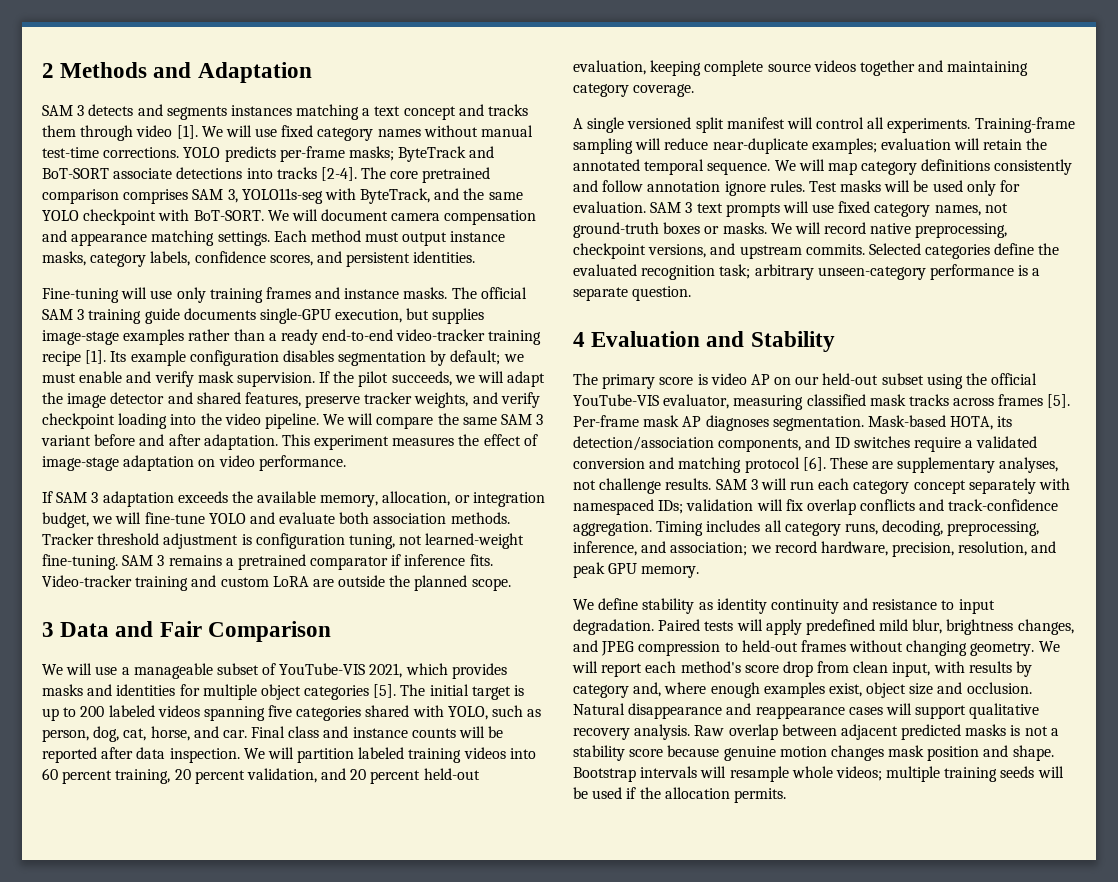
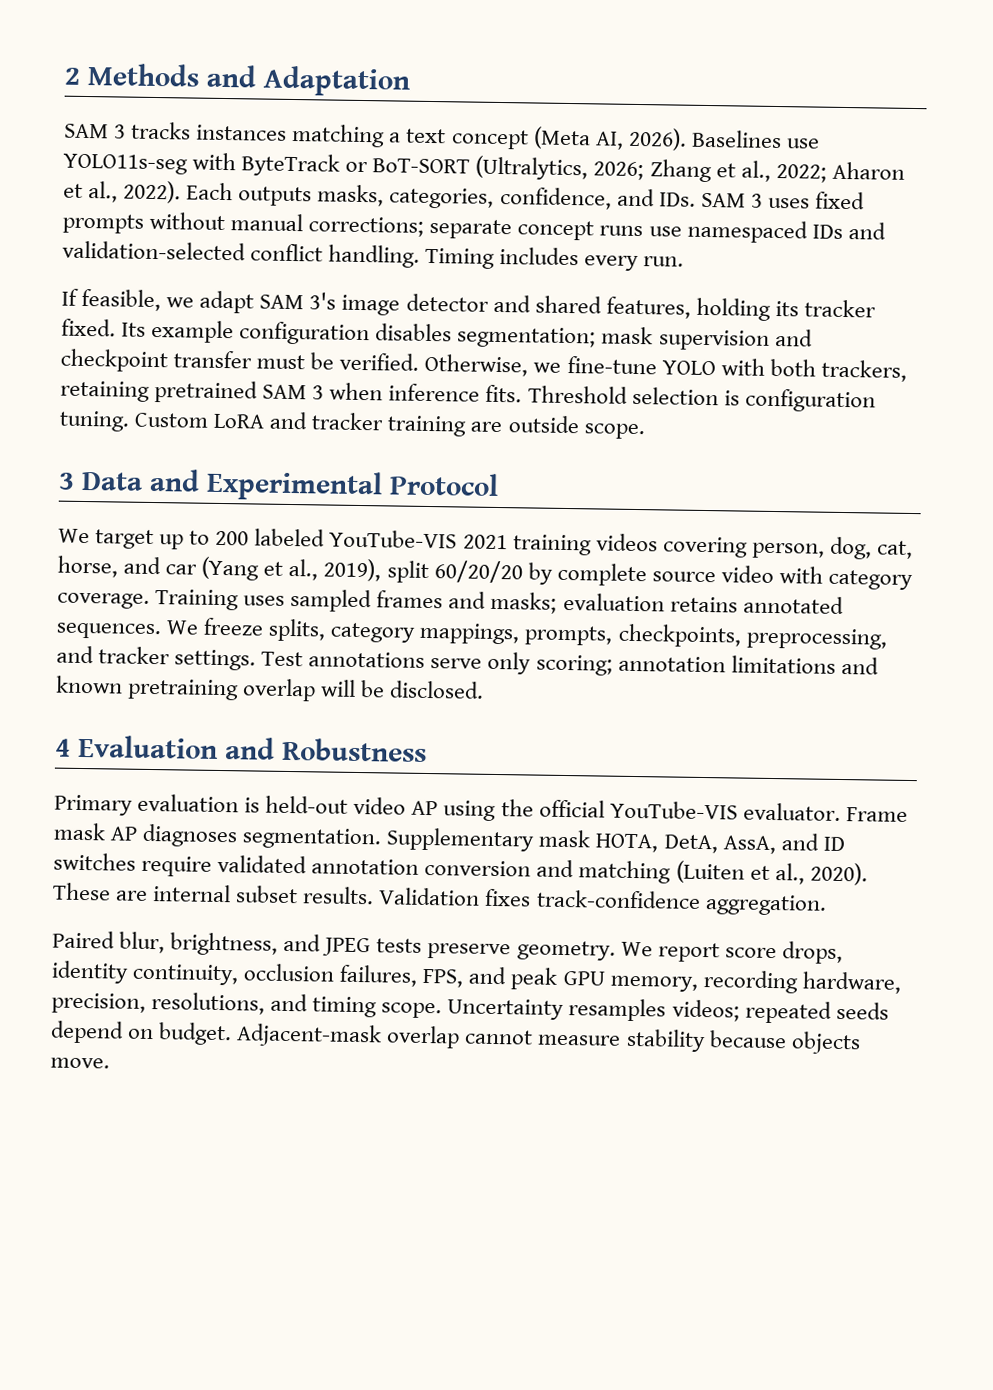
- SAM 3 detects and segments instances matching a text concept and tracks them through video [1]. We will use fixed category names without manual test-time corrections. YOLO predicts per-frame masks; ByteTrack and BoT-SORT associate detections into tracks [2-4]. The core pretrained comparison comprises SAM 3, YOLO11s-seg with ByteTrack, and the same YOLO checkpoint with BoT-SORT. We will document camera compensation and appearance matching settings. Each method must output instance masks, category labels, confidence scores, and persistent identities.
- Fine-tuning will use only training frames and instance masks. The official SAM 3 training guide documents single-GPU execution, but supplies image-stage examples rather than a ready end-to-end video-tracker training recipe [1]. Its example configuration disables segmentation by default; we must enable and verify mask supervision. If the pilot succeeds, we will adapt the image detector and shared features, preserve tracker weights, and verify checkpoint loading into the video pipeline. We will compare the same SAM 3 variant before and after adaptation. This experiment measures the effect of image-stage adaptation on video performance.
- If SAM 3 adaptation exceeds the available memory, allocation, or integration budget, we will fine-tune YOLO and evaluate both association methods. Tracker threshold adjustment is configuration tuning, not learned-weight fine-tuning. SAM 3 remains a pretrained comparator if inference fits. Video-tracker training and custom LoRA are outside the planned scope.
+ SAM 3 tracks instances matching a text concept (Meta AI, 2026). Baselines use YOLO11s-seg with ByteTrack or BoT-SORT (Ultralytics, 2026; Zhang et al., 2022; Aharon et al., 2022). Each outputs masks, categories, confidence, and IDs. SAM 3 uses fixed prompts without manual corrections; separate concept runs use namespaced IDs and validation-selected conflict handling. Timing includes every run.
+ If feasible, we adapt SAM 3's image detector and shared features, holding its tracker fixed. Its example configuration disables segmentation; mask supervision and checkpoint transfer must be verified. Otherwise, we fine-tune YOLO with both trackers, retaining pretrained SAM 3 when inference fits. Threshold selection is configuration tuning. Custom LoRA and tracker training are outside scope.
- 3 Data and Fair Comparison
- We will use a manageable subset of YouTube-VIS 2021, which provides masks and identities for multiple object categories [5]. The initial target is up to 200 labeled videos spanning five categories shared with YOLO, such as person, dog, cat, horse, and car. Final class and instance counts will be reported after data inspection. We will partition labeled training videos into 60 percent training, 20 percent validation, and 20 percent held-out evaluation, keeping complete source videos together and maintaining category coverage.
- A single versioned split manifest will control all experiments. Training-frame sampling will reduce near-duplicate examples; evaluation will retain the annotated temporal sequence. We will map category definitions consistently and follow annotation ignore rules. Test masks will be used only for evaluation. SAM 3 text prompts will use fixed category names, not ground-truth boxes or masks. We will record native preprocessing, checkpoint versions, and upstream commits. Selected categories define the evaluated recognition task; arbitrary unseen-category performance is a separate question.
- 4 Evaluation and Stability
- The primary score is video AP on our held-out subset using the official YouTube-VIS evaluator, measuring classified mask tracks across frames [5]. Per-frame mask AP diagnoses segmentation. Mask-based HOTA, its detection/association components, and ID switches require a validated conversion and matching protocol [6]. These are supplementary analyses, not challenge results. SAM 3 will run each category concept separately with namespaced IDs; validation will fix overlap conflicts and track-confidence aggregation. Timing includes all category runs, decoding, preprocessing, inference, and association; we record hardware, precision, resolution, and peak GPU memory.
- We define stability as identity continuity and resistance to input degradation. Paired tests will apply predefined mild blur, brightness changes, and JPEG compression to held-out frames without changing geometry. We will report each method's score drop from clean input, with results by category and, where enough examples exist, object size and occlusion. Natural disappearance and reappearance cases will support qualitative recovery analysis. Raw overlap between adjacent predicted masks is not a stability score because genuine motion changes mask position and shape. Bootstrap intervals will resample whole videos; multiple training seeds will be used if the allocation permits.
+ 3 Data and Experimental Protocol
+ We target up to 200 labeled YouTube-VIS 2021 training videos covering person, dog, cat, horse, and car (Yang et al., 2019), split 60/20/20 by complete source video with category coverage. Training uses sampled frames and masks; evaluation retains annotated sequences. We freeze splits, category mappings, prompts, checkpoints, preprocessing, and tracker settings. Test annotations serve only scoring; annotation limitations and known pretraining overlap will be disclosed.
+ 4 Evaluation and Robustness
+ Primary evaluation is held-out video AP using the official YouTube-VIS evaluator. Frame mask AP diagnoses segmentation. Supplementary mask HOTA, DetA, AssA, and ID switches require validated annotation conversion and matching (Luiten et al., 2020). These are internal subset results. Validation fixes track-confidence aggregation.
+ Paired blur, brightness, and JPEG tests preserve geometry. We report score drops, identity continuity, occlusion failures, FPS, and peak GPU memory, recording hardware, precision, resolutions, and timing scope. Uncertainty resamples videos; repeated seeds depend on budget. Adjacent-mask overlap cannot measure stability because objects move.

